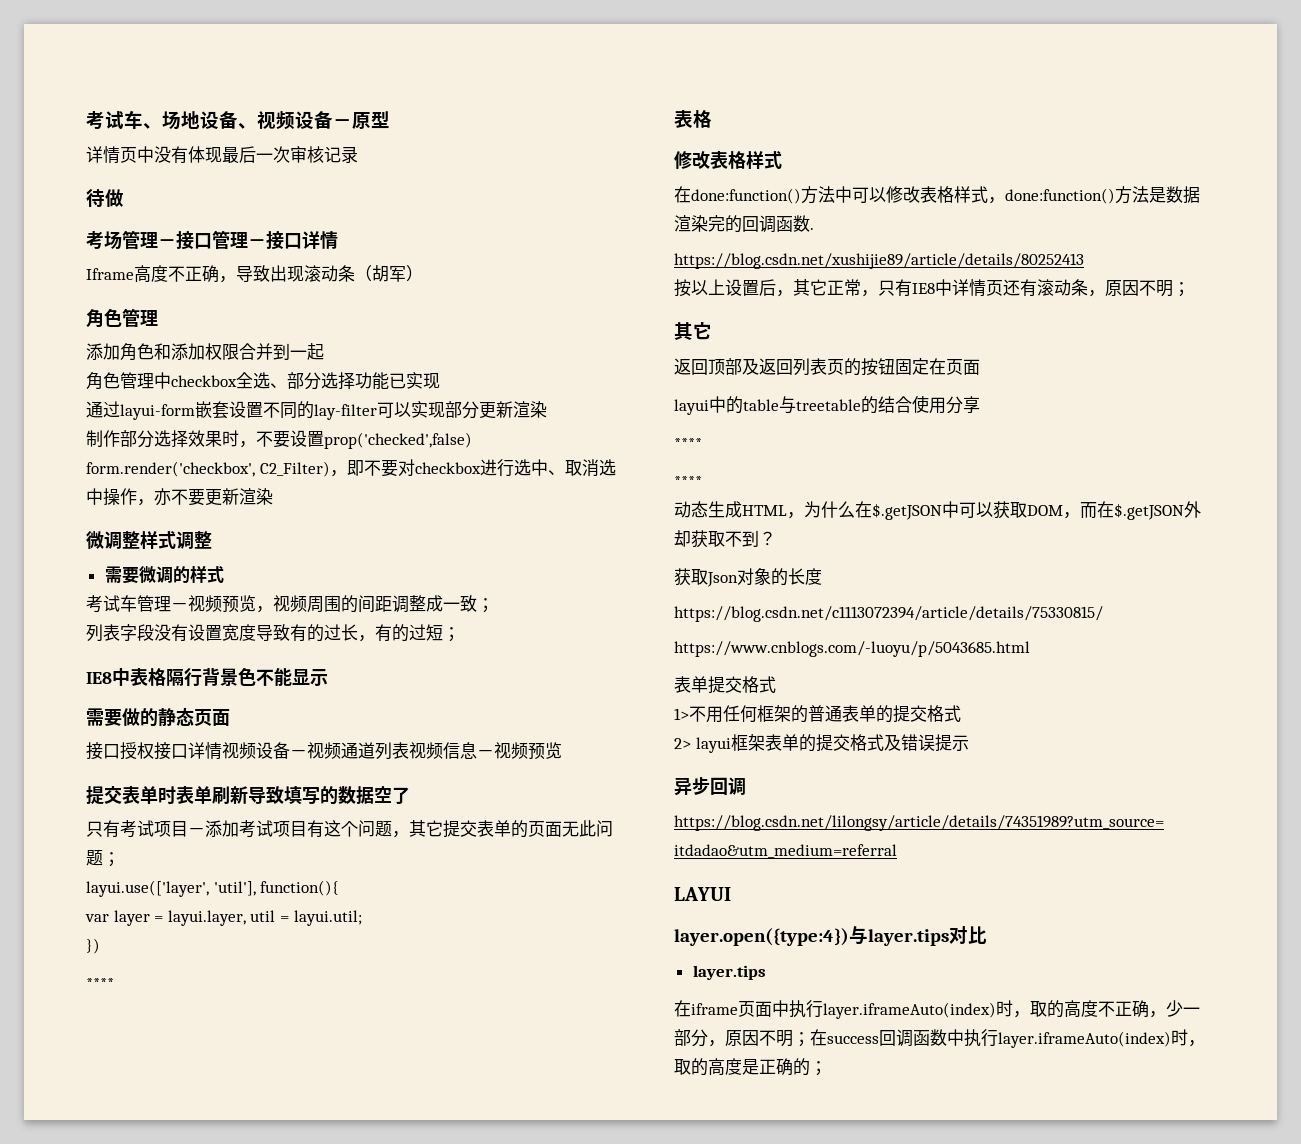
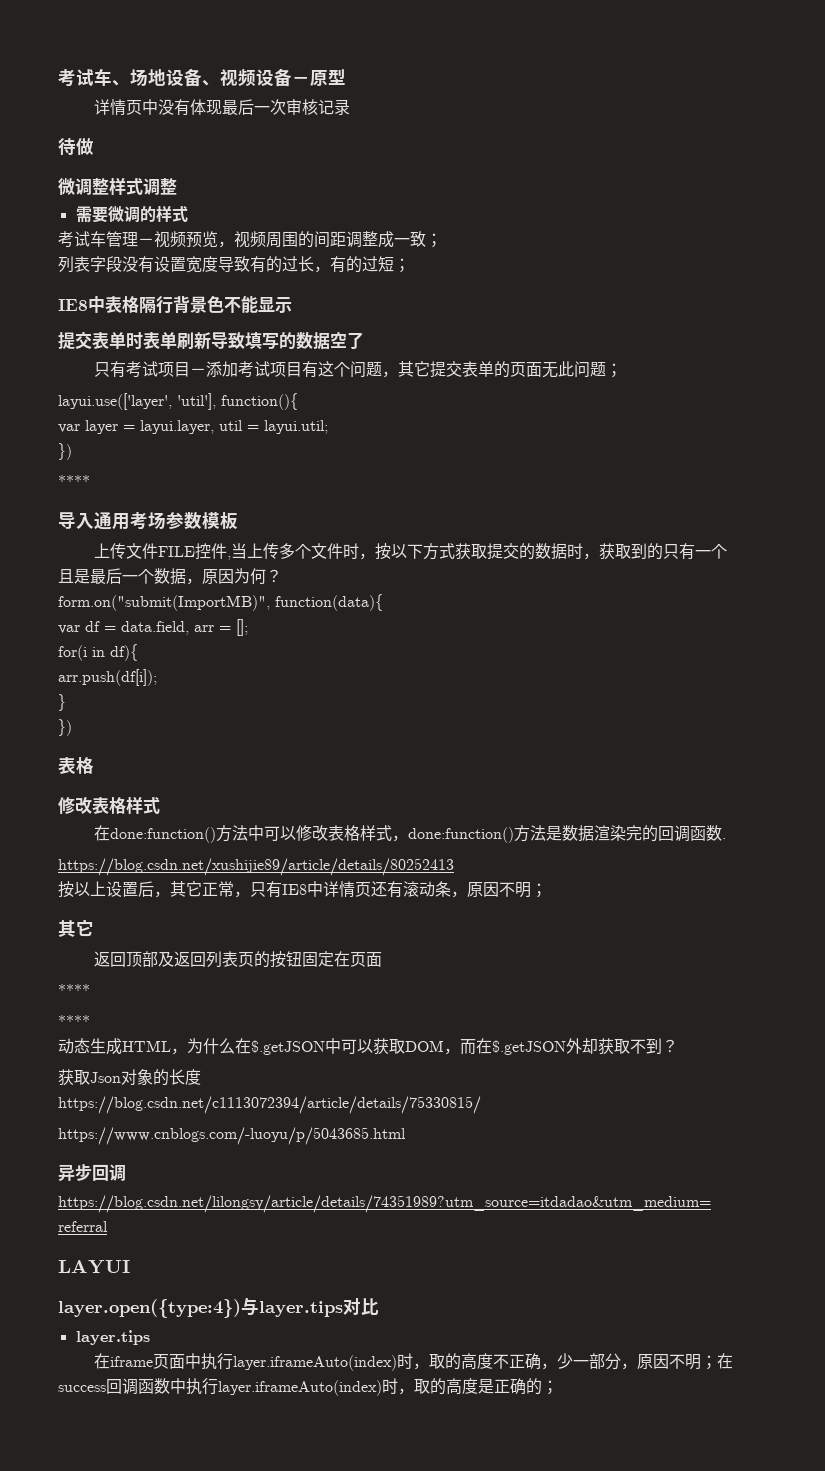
- 考场管理－接口管理－接口详情
- Iframe高度不正确，导致出现滚动条（胡军）
- 角色管理
- 添加角色和添加权限合并到一起
- 角色管理中checkbox全选、部分选择功能已实现
- 通过layui-form嵌套设置不同的lay-filter可以实现部分更新渲染
- 制作部分选择效果时，不要设置prop('checked',false) form.render('checkbox', C2_Filter)，即不要对checkbox进行选中、取消选中操作，亦不要更新渲染
- 需要做的静态页面
- 接口授权接口详情视频设备－视频通道列表视频信息－视频预览
+ 导入通用考场参数模板
+ 上传文件FILE控件,当上传多个文件时，按以下方式获取提交的数据时，获取到的只有一个且是最后一个数据，原因为何？
+ form.on("submit(ImportMB)", function(data){
+ var df = data.field, arr = [];
+ for(i in df){
+ arr.push(df[i]);
+ }
+ })
- layui中的table与treetable的结合使用分享
- 表单提交格式
- 1>不用任何框架的普通表单的提交格式
- 2> layui框架表单的提交格式及错误提示

